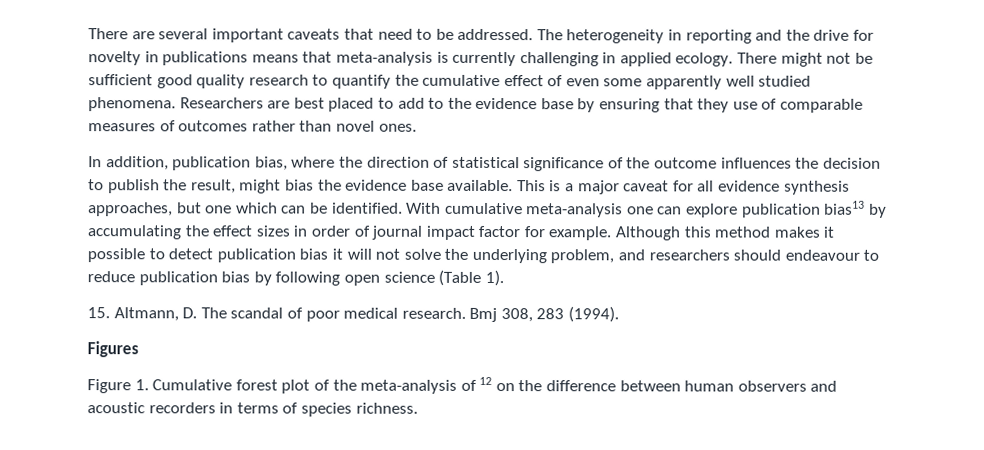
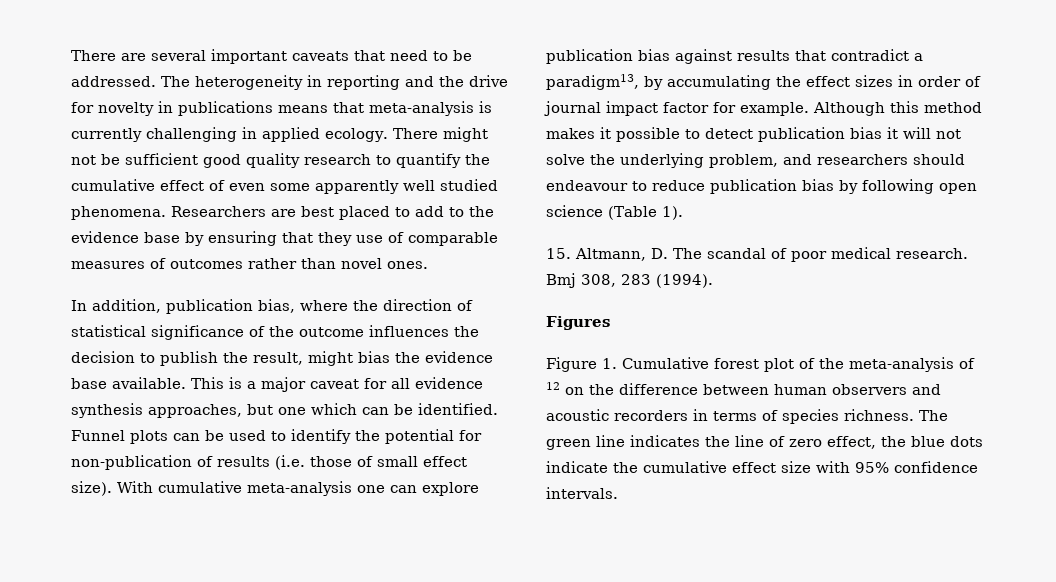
+ Funnel plots can be used to identify the potential for non-publication of results (i.e. those of small effect size).
- With cumulative meta-analysis one can explore publication bias13 by accumulating the effect sizes in order of journal impact factor for example.
+ With cumulative meta-analysis one can explore publication bias against results that contradict a paradigm13, by accumulating the effect sizes in order of journal impact factor for example.
+ The green line indicates the line of zero effect, the blue dots indicate the cumulative effect size with 95% confidence intervals.

